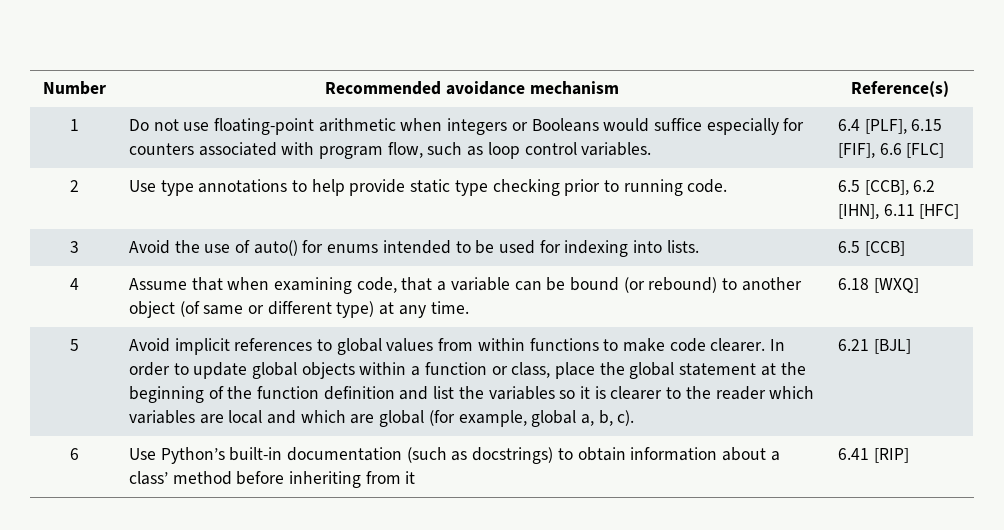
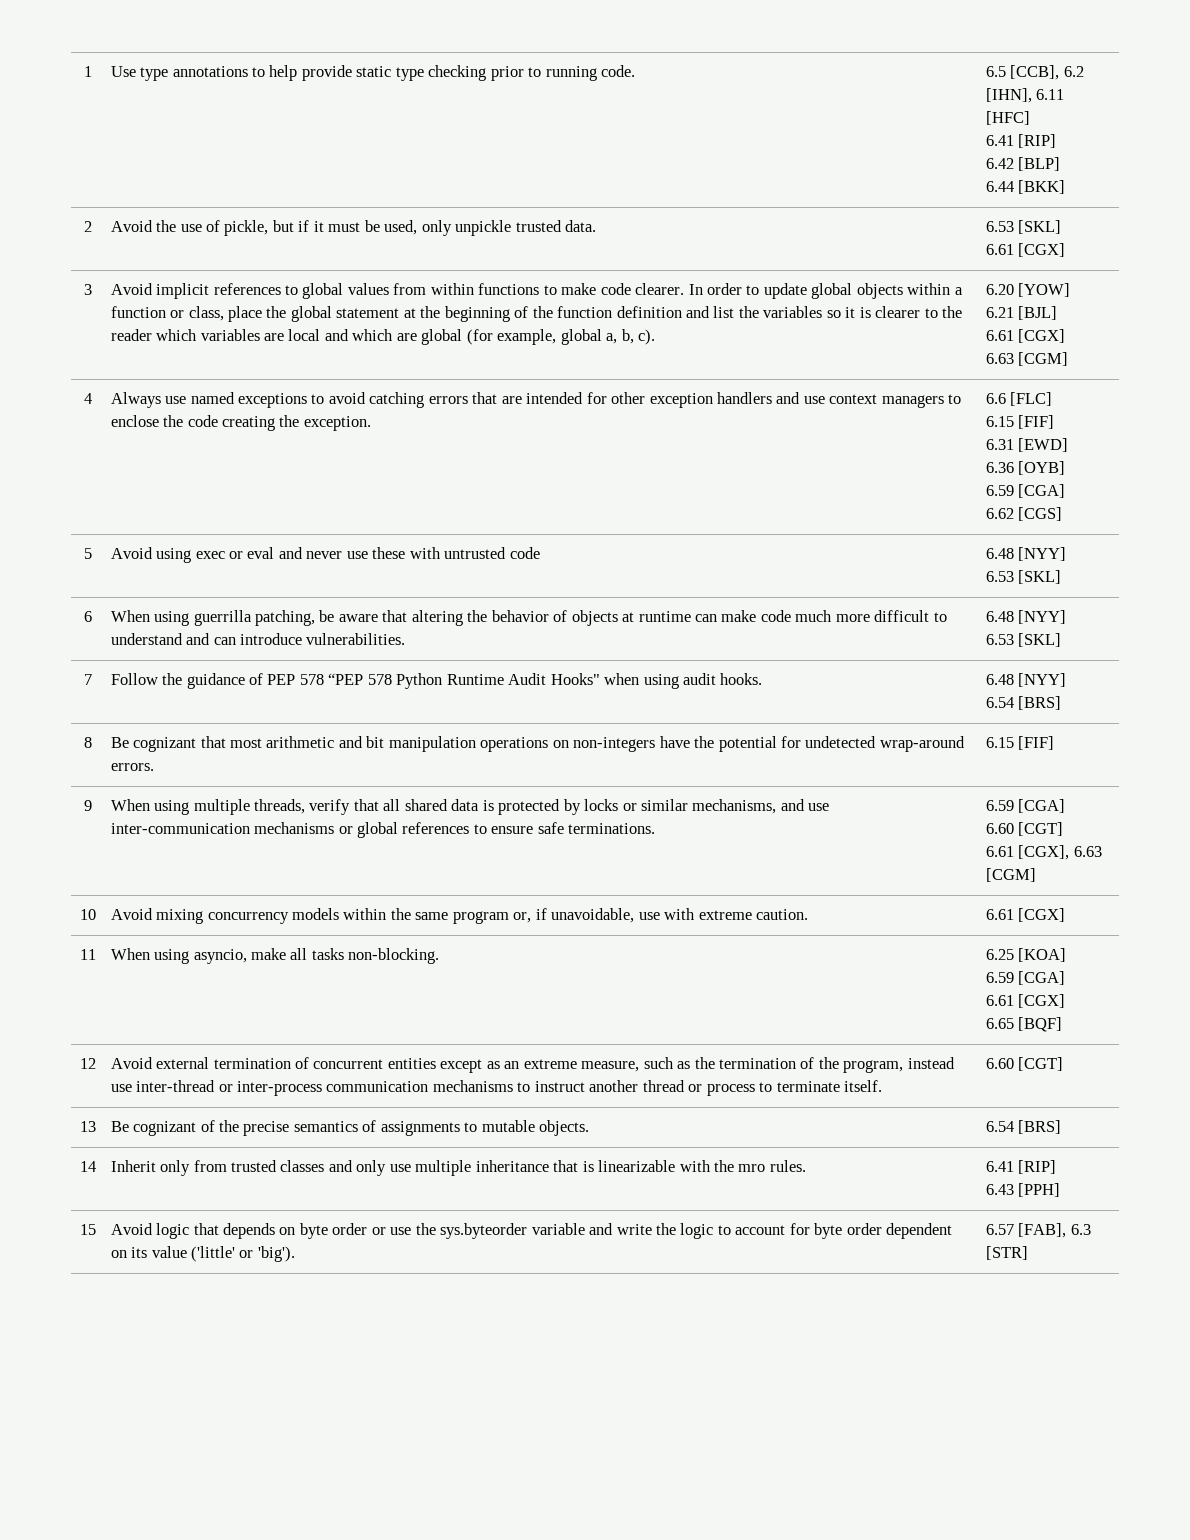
- Number | Recommended avoidance mechanism | Reference(s)
- 1 | Do not use floating-point arithmetic when integers or Booleans would suffice especially for counters associated with program flow, such as loop control variables. | 6.4 [PLF], 6.15 [FIF], 6.6 [FLC]
- 2 | Use type annotations to help provide static type checking prior to running code. | 6.5 [CCB], 6.2 [IHN], 6.11 [HFC]
- 3 | Avoid the use of auto() for enums intended to be used for indexing into lists. | 6.5 [CCB]
- 4 | Assume that when examining code, that a variable can be bound (or rebound) to another object (of same or different type) at any time. | 6.18 [WXQ]
- 5
+ 1 | Use type annotations to help provide static type checking prior to running code. | 6.5 [CCB], 6.2 [IHN], 6.11 [HFC]
+ 6.41 [RIP]
+ 6.42 [BLP]
+ 6.44 [BKK]
+ 2 | Avoid the use of pickle, but if it must be used, only unpickle trusted data. | 6.53 [SKL]
+ 6.61 [CGX]
+ 3
+ 6.20 [YOW]
  6.21 [BJL]
- 6 | Use Python’s built-in documentation (such as docstrings) to obtain information about a class’ method before inheriting from it | 6.41 [RIP]
+ 6.61 [CGX]
+ 6.63 [CGM]
+ 4 | Always use named exceptions to avoid catching errors that are intended for other exception handlers and use context managers to enclose the code creating the exception. | 6.6 [FLC]
+ 6.15 [FIF]
+ 6.31 [EWD]
+ 6.36 [OYB]
+ 6.59 [CGA]
+ 6.62 [CGS]
+ 5 | Avoid using exec or eval and never use these with untrusted code | 6.48 [NYY]
+ 6.53 [SKL]
+ 6 | When using guerrilla patching, be aware that altering the behavior of objects at runtime can make code much more difficult to understand and can introduce vulnerabilities. | 6.48 [NYY]
+ 6.53 [SKL]
+ 7 | Follow the guidance of PEP 578 “PEP 578 Python Runtime Audit Hooks" when using audit hooks. | 6.48 [NYY]
+ 6.54 [BRS]
+ 8 | Be cognizant that most arithmetic and bit manipulation operations on non-integers have the potential for undetected wrap-around errors. | 6.15 [FIF]
+ 9 | When using multiple threads, verify that all shared data is protected by locks or similar mechanisms, and use inter-communication mechanisms or global references to ensure safe terminations. | 6.59 [CGA]
+ 6.60 [CGT]
+ 6.61 [CGX], 6.63 [CGM]
+ 10 | Avoid mixing concurrency models within the same program or, if unavoidable, use with extreme caution. | 6.61 [CGX]
+ 11 | When using asyncio, make all tasks non-blocking. | 6.25 [KOA]
+ 6.59 [CGA]
+ 6.61 [CGX]
+ 6.65 [BQF]
+ 12 | Avoid external termination of concurrent entities except as an extreme measure, such as the termination of the program, instead use inter-thread or inter-process communication mechanisms to instruct another thread or process to terminate itself. | 6.60 [CGT]
+ 13 | Be cognizant of the precise semantics of assignments to mutable objects. | 6.54 [BRS]
+ 14 | Inherit only from trusted classes and only use multiple inheritance that is linearizable with the mro rules. | 6.41 [RIP]
+ 6.43 [PPH]
+ 15 | Avoid logic that depends on byte order or use the sys.byteorder variable and write the logic to account for byte order dependent on its value ('little' or 'big'). | 6.57 [FAB], 6.3 [STR]

